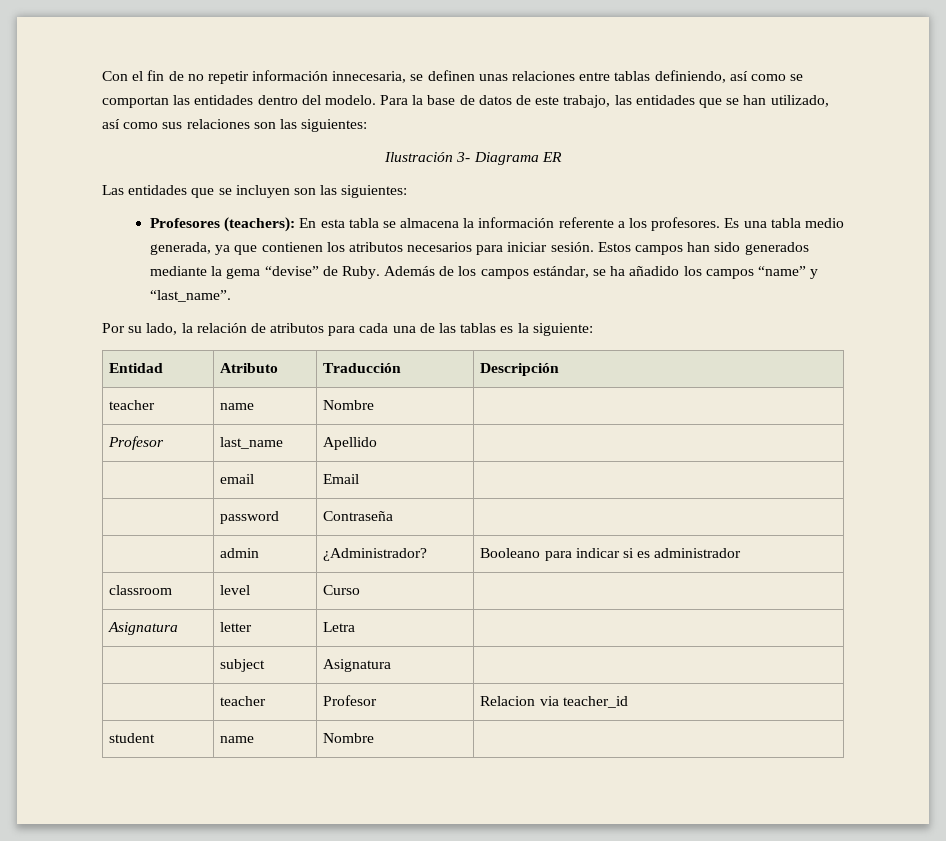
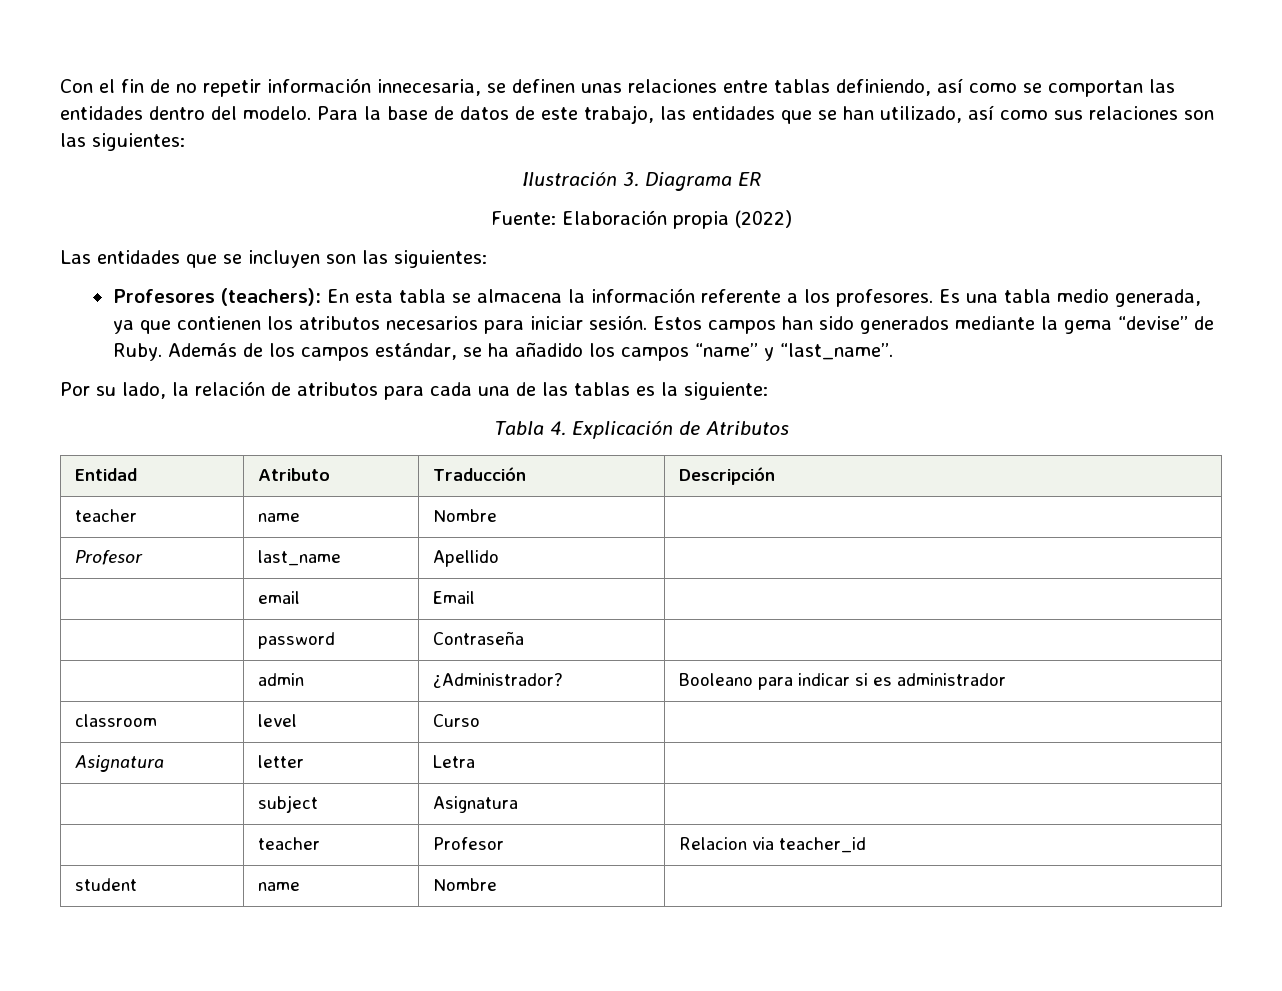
- Ilustración 3- Diagrama ER
+ Ilustración 3. Diagrama ER
+ Fuente: Elaboración propia (2022)
+ Tabla 4. Explicación de Atributos

